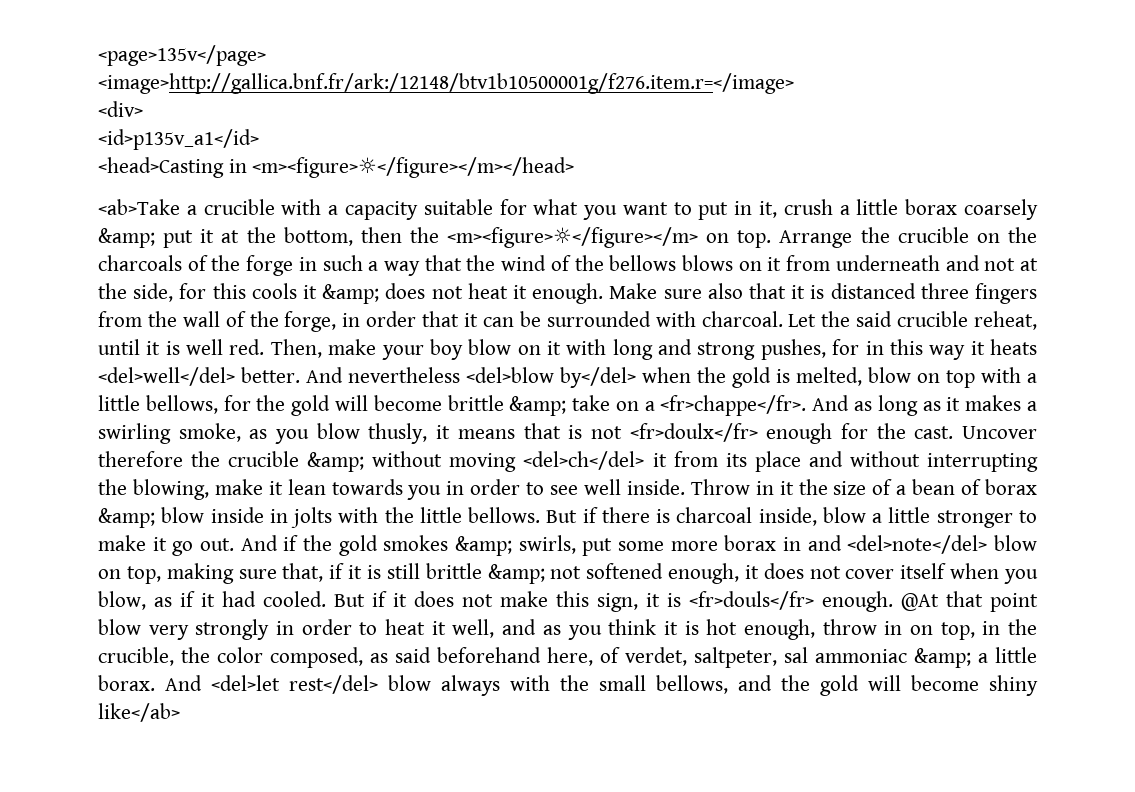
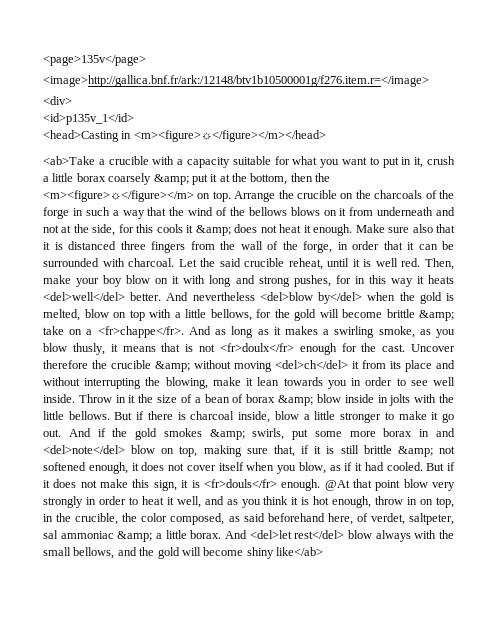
- <id>p135v_a1</id>
+ <id>p135v_1</id>

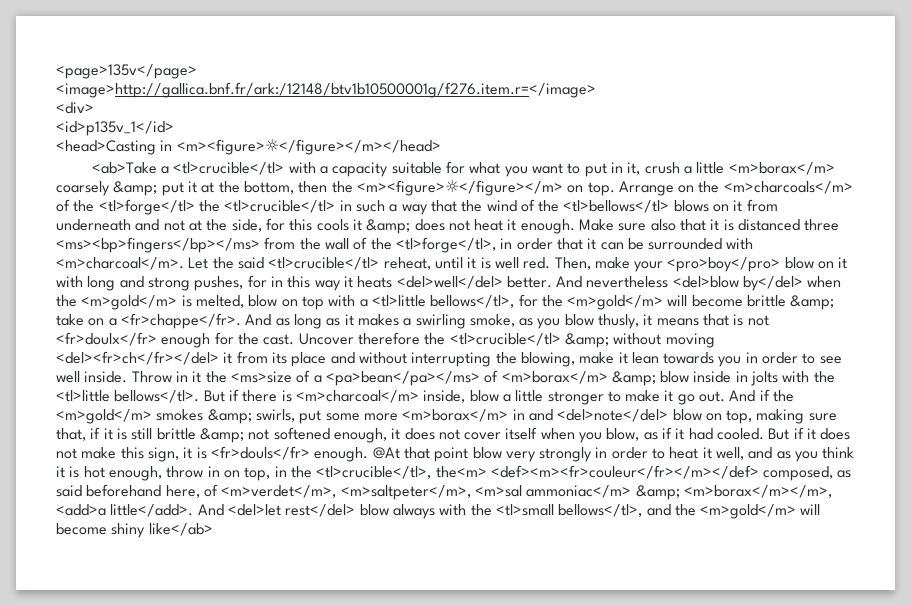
- <ab>Take a crucible with a capacity suitable for what you want to put in it, crush a little borax coarsely &amp; put it at the bottom, then the <m><figure>☼</figure></m> on top.
+ <ab>Take a <tl>crucible</tl> with a capacity suitable for what you want to put in it, crush a little <m>borax</m> coarsely &amp; put it at the bottom, then the <m><figure>☼</figure></m> on top.
- Arrange the crucible on the charcoals of the forge in such a way that the wind of the bellows blows on it from underneath and not at the side, for this cools it &amp; does not heat it enough.
+ Arrange on the <m>charcoals</m> of the <tl>forge</tl> the <tl>crucible</tl> in such a way that the wind of the <tl>bellows</tl> blows on it from underneath and not at the side, for this cools it &amp; does not heat it enough.
- Make sure also that it is distanced three fingers from the wall of the forge, in order that it can be surrounded with charcoal.
+ Make sure also that it is distanced three <ms><bp>fingers</bp></ms> from the wall of the <tl>forge</tl>, in order that it can be surrounded with <m>charcoal</m>.
- Let the said crucible reheat, until it is well red.
+ Let the said <tl>crucible</tl> reheat, until it is well red.
- Then, make your boy blow on it with long and strong pushes, for in this way it heats <del>well</del> better.
+ Then, make your <pro>boy</pro> blow on it with long and strong pushes, for in this way it heats <del>well</del> better.
- And nevertheless <del>blow by</del> when the gold is melted, blow on top with a little bellows, for the gold will become brittle &amp; take on a <fr>chappe</fr>.
+ And nevertheless <del>blow by</del> when the <m>gold</m> is melted, blow on top with a <tl>little bellows</tl>, for the <m>gold</m> will become brittle &amp; take on a <fr>chappe</fr>.
- Uncover therefore the crucible &amp; without moving <del>ch</del> it from its place and without interrupting the blowing, make it lean towards you in order to see well inside.
+ Uncover therefore the <tl>crucible</tl> &amp; without moving <del><fr>ch</fr></del> it from its place and without interrupting the blowing, make it lean towards you in order to see well inside.
- Throw in it the size of a bean of borax &amp; blow inside in jolts with the little bellows.
+ Throw in it the <ms>size of a <pa>bean</pa></ms> of <m>borax</m> &amp; blow inside in jolts with the <tl>little bellows</tl>.
- But if there is charcoal inside, blow a little stronger to make it go out.
+ But if there is <m>charcoal</m> inside, blow a little stronger to make it go out.
- And if the gold smokes &amp; swirls, put some more borax in and <del>note</del> blow on top, making sure that, if it is still brittle &amp; not softened enough, it does not cover itself when you blow, as if it had cooled.
+ And if the <m>gold</m> smokes &amp; swirls, put some more <m>borax</m> in and <del>note</del> blow on top, making sure that, if it is still brittle &amp; not softened enough, it does not cover itself when you blow, as if it had cooled.
- @At that point blow very strongly in order to heat it well, and as you think it is hot enough, throw in on top, in the crucible, the color composed, as said beforehand here, of verdet, saltpeter, sal ammoniac &amp; a little borax.
+ @At that point blow very strongly in order to heat it well, and as you think it is hot enough, throw in on top, in the <tl>crucible</tl>, the<m> <def><m><fr>couleur</fr></m></def> composed, as said beforehand here, of <m>verdet</m>, <m>saltpeter</m>, <m>sal ammoniac</m> &amp; <m>borax</m></m>, <add>a little</add>.
- And <del>let rest</del> blow always with the small bellows, and the gold will become shiny like</ab>
+ And <del>let rest</del> blow always with the <tl>small bellows</tl>, and the <m>gold</m> will become shiny like</ab>

